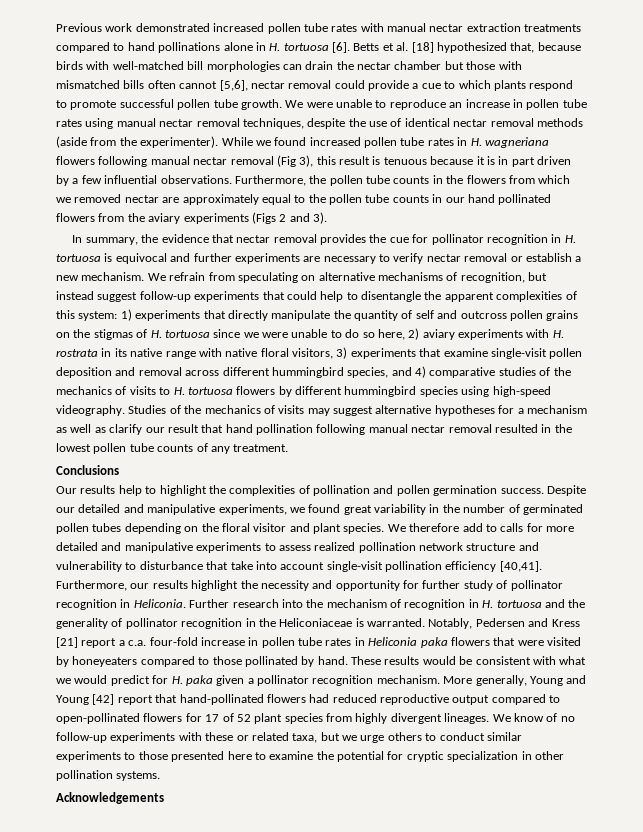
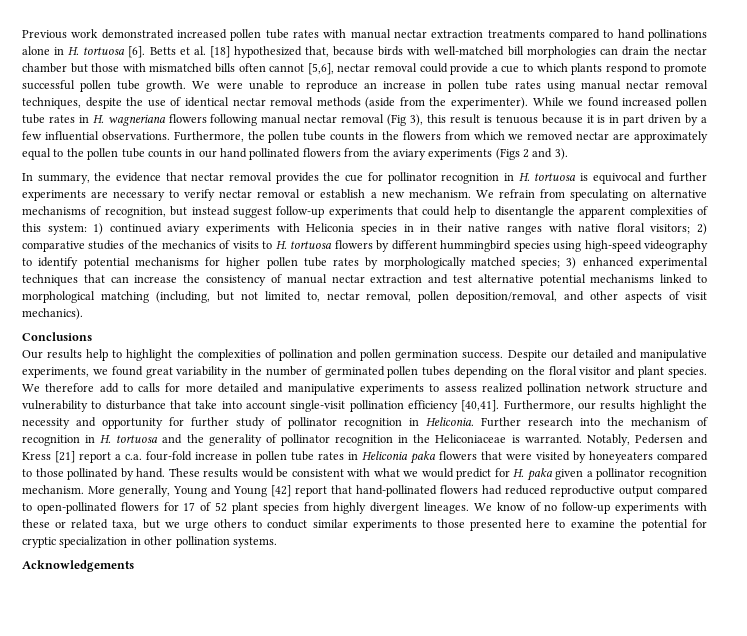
- We refrain from speculating on alternative mechanisms of recognition, but instead suggest follow-up experiments that could help to disentangle the apparent complexities of this system: 1) experiments that directly manipulate the quantity of self and outcross pollen grains on the stigmas of H. tortuosa since we were unable to do so here, 2) aviary experiments with H. rostrata in its native range with native floral visitors, 3) experiments that examine single-visit pollen deposition and removal across different hummingbird species, and 4) comparative studies of the mechanics of visits to H. tortuosa flowers by different hummingbird species using high-speed videography. Studies of the mechanics of visits may suggest alternative hypotheses for a mechanism as well as clarify our result that hand pollination following manual nectar removal resulted in the lowest pollen tube counts of any treatment.
+ We refrain from speculating on alternative mechanisms of recognition, but instead suggest follow-up experiments that could help to disentangle the apparent complexities of this system: 1) continued aviary experiments with Heliconia species in in their native ranges with native floral visitors; 2) comparative studies of the mechanics of visits to H. tortuosa flowers by different hummingbird species using high-speed videography to identify potential mechanisms for higher pollen tube rates by morphologically matched species; 3) enhanced experimental techniques that can increase the consistency of manual nectar extraction and test alternative potential mechanisms linked to morphological matching (including, but not limited to, nectar removal, pollen deposition/removal, and other aspects of visit mechanics).

